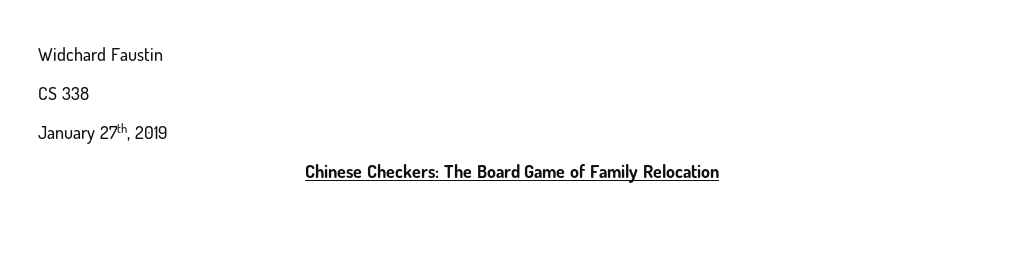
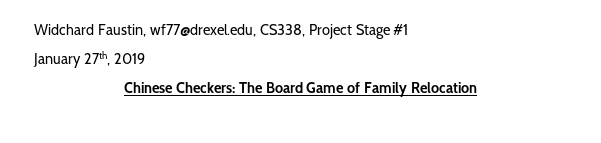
- Widchard Faustin
- CS 338
+ Widchard Faustin, wf77@drexel.edu, CS338, Project Stage #1

